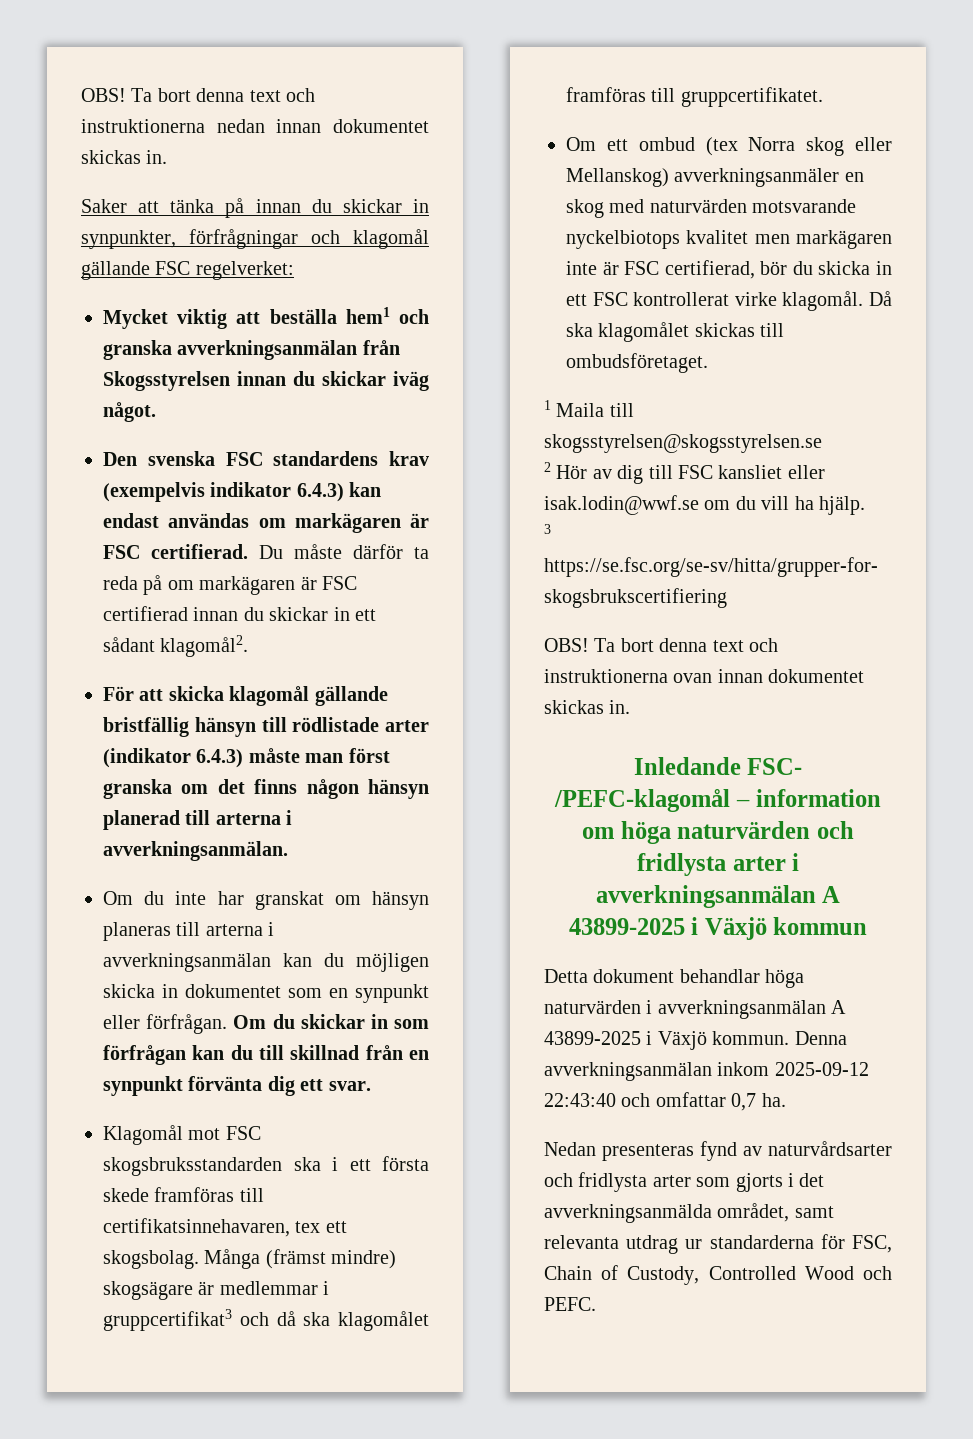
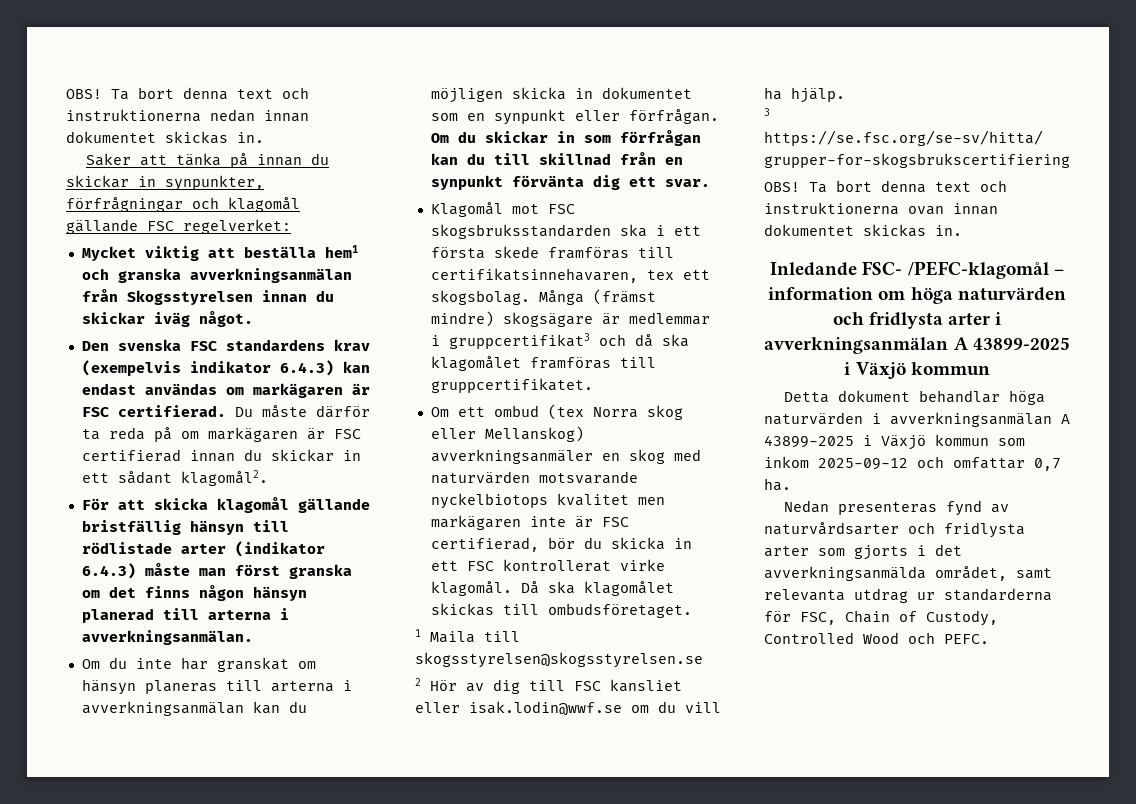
- Detta dokument behandlar höga naturvärden i avverkningsanmälan A 43899-2025 i Växjö kommun. Denna avverkningsanmälan inkom 2025-09-12 22:43:40 och omfattar 0,7 ha.
+ Detta dokument behandlar höga naturvärden i avverkningsanmälan A 43899-2025 i Växjö kommun som inkom 2025-09-12 och omfattar 0,7 ha.

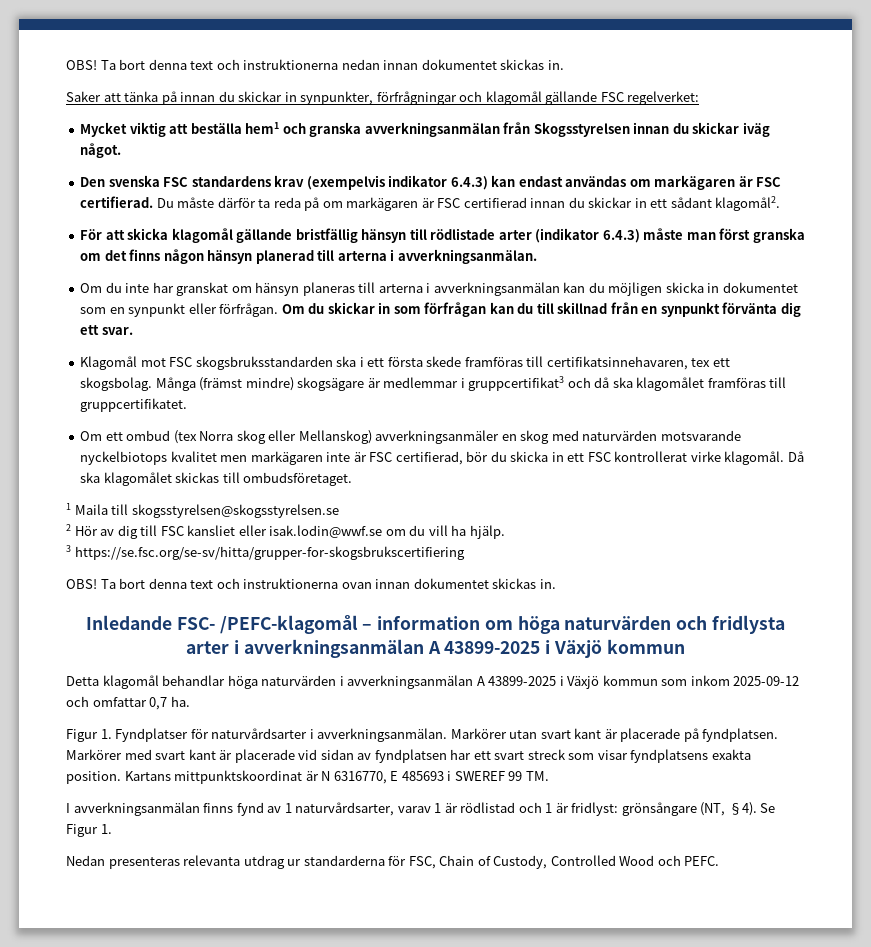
- Detta dokument behandlar höga naturvärden i avverkningsanmälan A 43899-2025 i Växjö kommun som inkom 2025-09-12 och omfattar 0,7 ha.
+ Detta klagomål behandlar höga naturvärden i avverkningsanmälan A 43899-2025 i Växjö kommun som inkom 2025-09-12 och omfattar 0,7 ha.
- Nedan presenteras fynd av naturvårdsarter och fridlysta arter som gjorts i det avverkningsanmälda området, samt relevanta utdrag ur standarderna för FSC, Chain of Custody, Controlled Wood och PEFC.
+ Figur 1. Fyndplatser för naturvårdsarter i avverkningsanmälan. Markörer utan svart kant är placerade på fyndplatsen. Markörer med svart kant är placerade vid sidan av fyndplatsen har ett svart streck som visar fyndplatsens exakta position. Kartans mittpunktskoordinat är N 6316770, E 485693 i SWEREF 99 TM.
+ I avverkningsanmälan finns fynd av 1 naturvårdsarter, varav 1 är rödlistad och 1 är fridlyst: grönsångare (NT, §4). Se Figur 1.
+ Nedan presenteras relevanta utdrag ur standarderna för FSC, Chain of Custody, Controlled Wood och PEFC.

